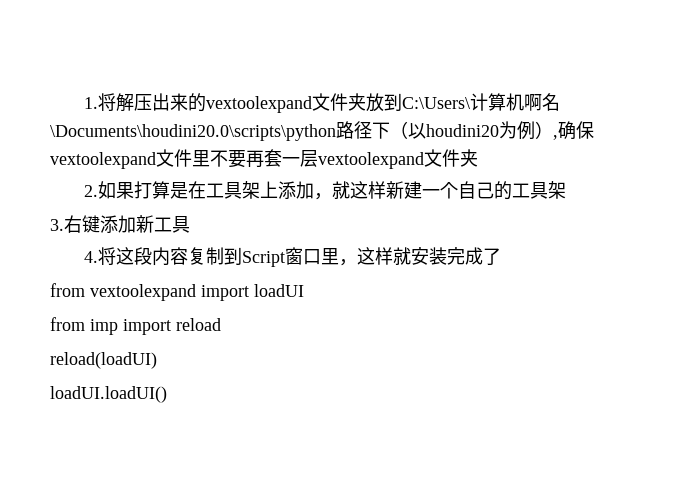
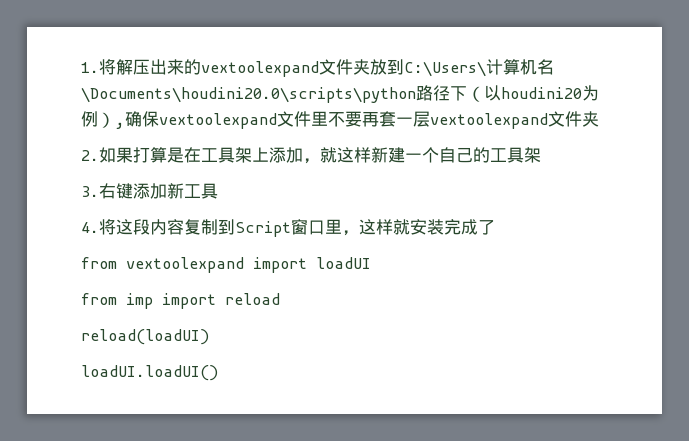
- 1.将解压出来的vextoolexpand文件夹放到C:\Users\计算机啊名\Documents\houdini20.0\scripts\python路径下（以houdini20为例）,确保vextoolexpand文件里不要再套一层vextoolexpand文件夹
+ 1.将解压出来的vextoolexpand文件夹放到C:\Users\计算机名\Documents\houdini20.0\scripts\python路径下（以houdini20为例）,确保vextoolexpand文件里不要再套一层vextoolexpand文件夹

